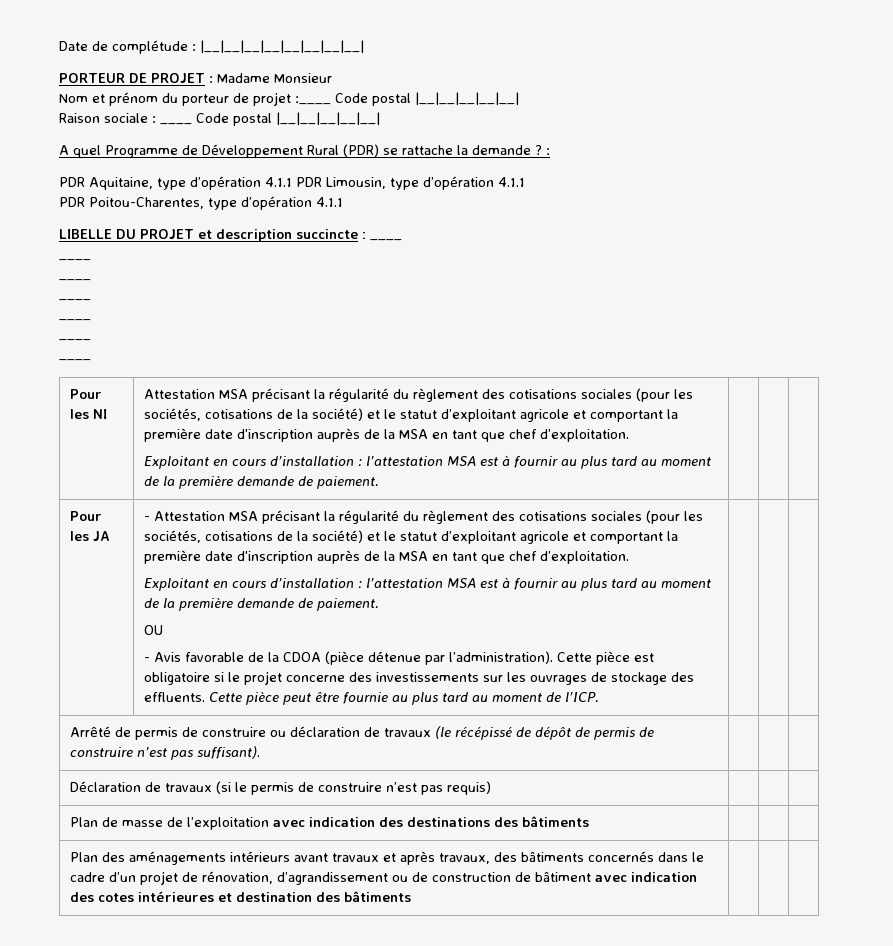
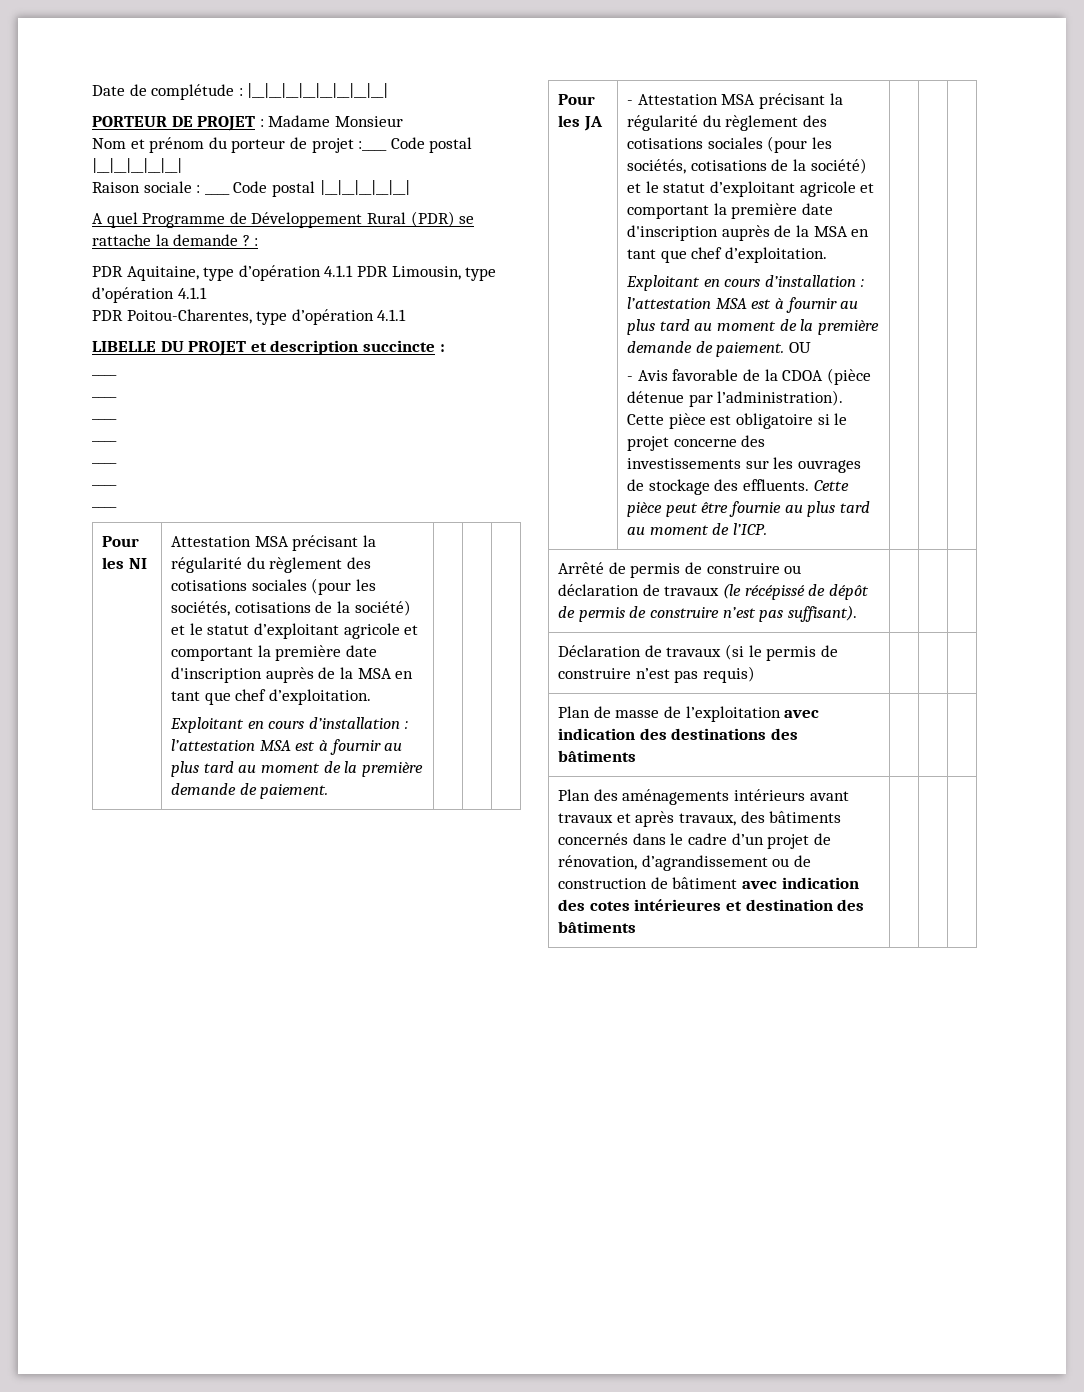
- LIBELLE DU PROJET et description succincte : ____
+ LIBELLE DU PROJET et description succincte :
+ ____
  - Attestation MSA précisant la régularité du règlement des cotisations sociales (pour les sociétés, cotisations de la société) et le statut d’exploitant agricole et comportant la première date d'inscription auprès de la MSA en tant que chef d’exploitation.
- Exploitant en cours d’installation : l’attestation MSA est à fournir au plus tard au moment de la première demande de paiement.
- OU
+ Exploitant en cours d’installation : l’attestation MSA est à fournir au plus tard au moment de la première demande de paiement. OU

